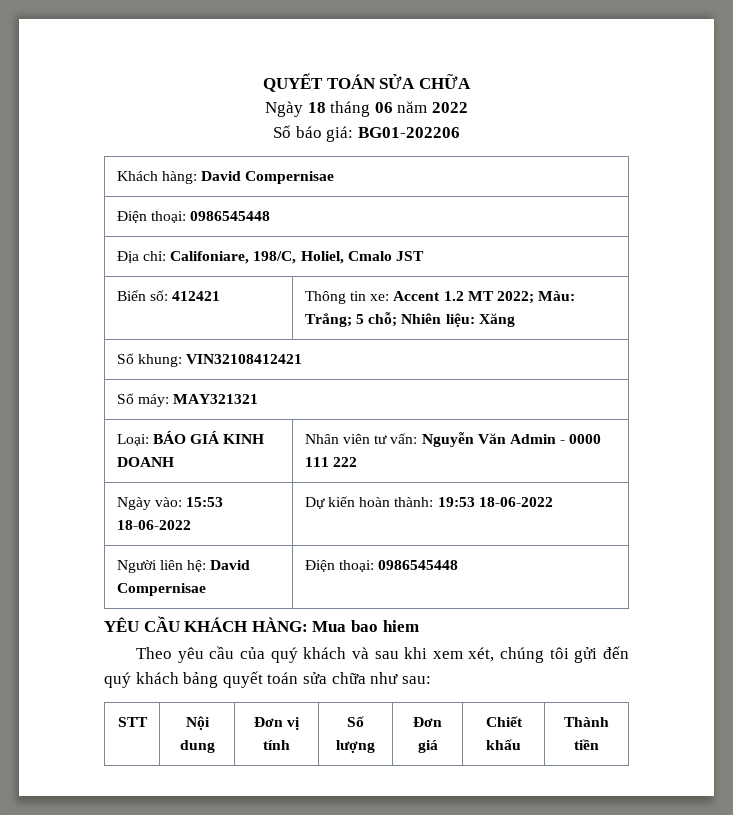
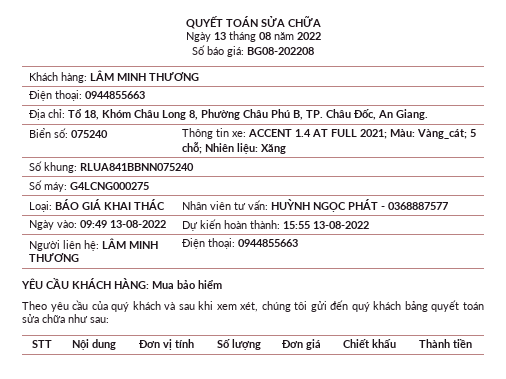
- Ngày 18 tháng 06 năm 2022
+ Ngày 13 tháng 08 năm 2022
- Số báo giá: BG01-202206
+ Số báo giá: BG08-202208
- Khách hàng: David Compernisae
- Điện thoại: 0986545448
+ Khách hàng: LÂM MINH THƯƠNG
+ Điện thoại: 0944855663
- Địa chỉ: Califoniare, 198/C, Holiel, Cmalo JST
+ Địa chỉ: Tổ 18, Khóm Châu Long 8, Phường Châu Phú B, TP. Châu Đốc, An Giang.
- Biển số: 412421 | Thông tin xe: Accent 1.2 MT 2022; Màu: Trắng; 5 chỗ; Nhiên liệu: Xăng
+ Biển số: 075240 | Thông tin xe: ACCENT 1.4 AT FULL 2021; Màu: Vàng_cát; 5 chỗ; Nhiên liệu: Xăng
- Số khung: VIN32108412421
+ Số khung: RLUA841BBNN075240
- Số máy: MAY321321
+ Số máy: G4LCNG000275
- Loại: BÁO GIÁ KINH DOANH | Nhân viên tư vấn: Nguyễn Văn Admin - 0000 111 222
+ Loại: BÁO GIÁ KHAI THÁC | Nhân viên tư vấn: HUỲNH NGỌC PHÁT - 0368887577
- Ngày vào: 15:53 18-06-2022 | Dự kiến hoàn thành: 19:53 18-06-2022
+ Ngày vào: 09:49 13-08-2022 | Dự kiến hoàn thành: 15:55 13-08-2022
- Người liên hệ: David Compernisae | Điện thoại: 0986545448
+ Người liên hệ: LÂM MINH THƯƠNG | Điện thoại: 0944855663
- YÊU CẦU KHÁCH HÀNG: Mua bao hiem
+ YÊU CẦU KHÁCH HÀNG: Mua bảo hiểm

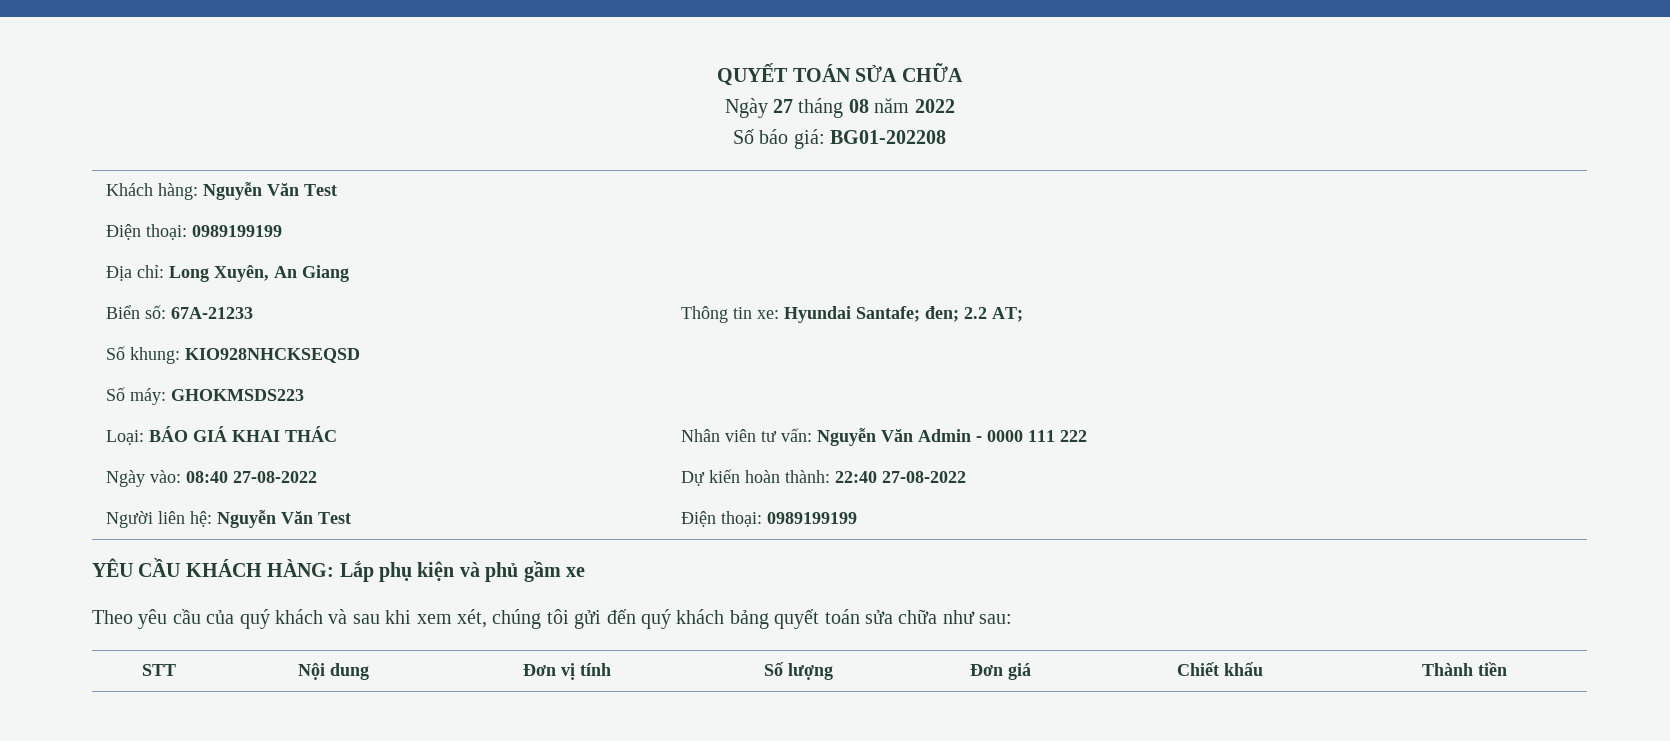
- Ngày 13 tháng 08 năm 2022
+ Ngày 27 tháng 08 năm 2022
- Số báo giá: BG08-202208
+ Số báo giá: BG01-202208
- Khách hàng: LÂM MINH THƯƠNG
- Điện thoại: 0944855663
+ Khách hàng: Nguyễn Văn Test
+ Điện thoại: 0989199199
- Địa chỉ: Tổ 18, Khóm Châu Long 8, Phường Châu Phú B, TP. Châu Đốc, An Giang.
+ Địa chỉ: Long Xuyên, An Giang
- Biển số: 075240 | Thông tin xe: ACCENT 1.4 AT FULL 2021; Màu: Vàng_cát; 5 chỗ; Nhiên liệu: Xăng
+ Biển số: 67A-21233 | Thông tin xe: Hyundai Santafe; đen; 2.2 AT;
- Số khung: RLUA841BBNN075240
+ Số khung: KIO928NHCKSEQSD
- Số máy: G4LCNG000275
+ Số máy: GHOKMSDS223
- Loại: BÁO GIÁ KHAI THÁC | Nhân viên tư vấn: HUỲNH NGỌC PHÁT - 0368887577
+ Loại: BÁO GIÁ KHAI THÁC | Nhân viên tư vấn: Nguyễn Văn Admin - 0000 111 222
- Ngày vào: 09:49 13-08-2022 | Dự kiến hoàn thành: 15:55 13-08-2022
+ Ngày vào: 08:40 27-08-2022 | Dự kiến hoàn thành: 22:40 27-08-2022
- Người liên hệ: LÂM MINH THƯƠNG | Điện thoại: 0944855663
+ Người liên hệ: Nguyễn Văn Test | Điện thoại: 0989199199
- YÊU CẦU KHÁCH HÀNG: Mua bảo hiểm
+ YÊU CẦU KHÁCH HÀNG: Lắp phụ kiện và phủ gầm xe

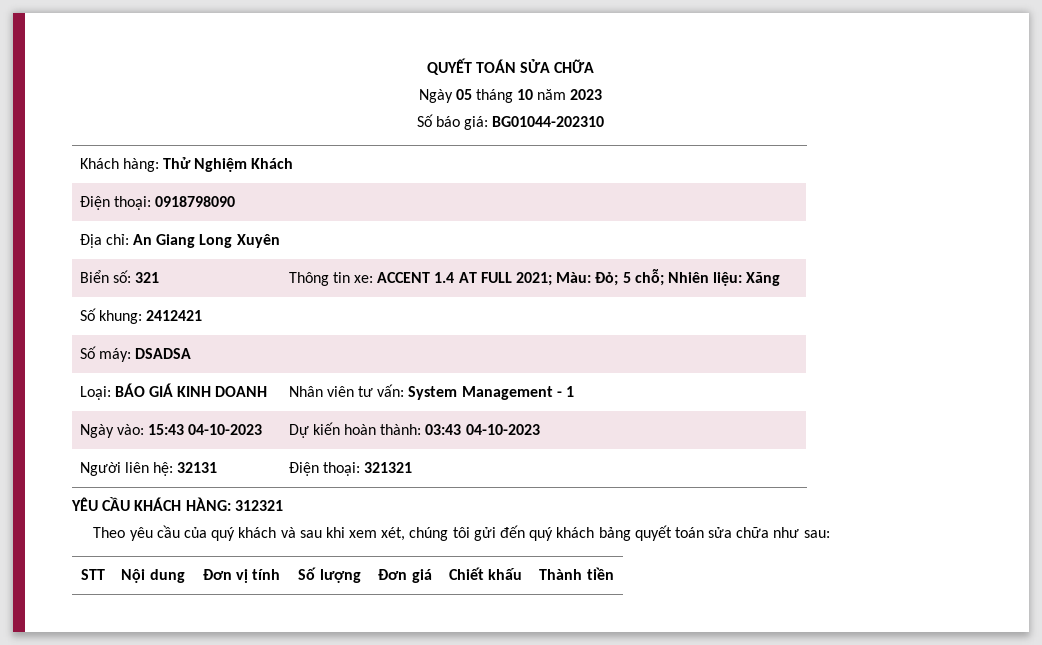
- Ngày 27 tháng 08 năm 2022
+ Ngày 05 tháng 10 năm 2023
- Số báo giá: BG01-202208
+ Số báo giá: BG01044-202310
- Khách hàng: Nguyễn Văn Test
- Điện thoại: 0989199199
+ Khách hàng: Thử Nghiệm Khách
+ Điện thoại: 0918798090
- Địa chỉ: Long Xuyên, An Giang
+ Địa chỉ: An Giang Long Xuyên
- Biển số: 67A-21233 | Thông tin xe: Hyundai Santafe; đen; 2.2 AT;
+ Biển số: 321 | Thông tin xe: ACCENT 1.4 AT FULL 2021; Màu: Đỏ; 5 chỗ; Nhiên liệu: Xăng
- Số khung: KIO928NHCKSEQSD
+ Số khung: 2412421
- Số máy: GHOKMSDS223
+ Số máy: DSADSA
- Loại: BÁO GIÁ KHAI THÁC | Nhân viên tư vấn: Nguyễn Văn Admin - 0000 111 222
+ Loại: BÁO GIÁ KINH DOANH | Nhân viên tư vấn: System Management - 1
- Ngày vào: 08:40 27-08-2022 | Dự kiến hoàn thành: 22:40 27-08-2022
+ Ngày vào: 15:43 04-10-2023 | Dự kiến hoàn thành: 03:43 04-10-2023
- Người liên hệ: Nguyễn Văn Test | Điện thoại: 0989199199
+ Người liên hệ: 32131 | Điện thoại: 321321
- YÊU CẦU KHÁCH HÀNG: Lắp phụ kiện và phủ gầm xe
+ YÊU CẦU KHÁCH HÀNG: 312321

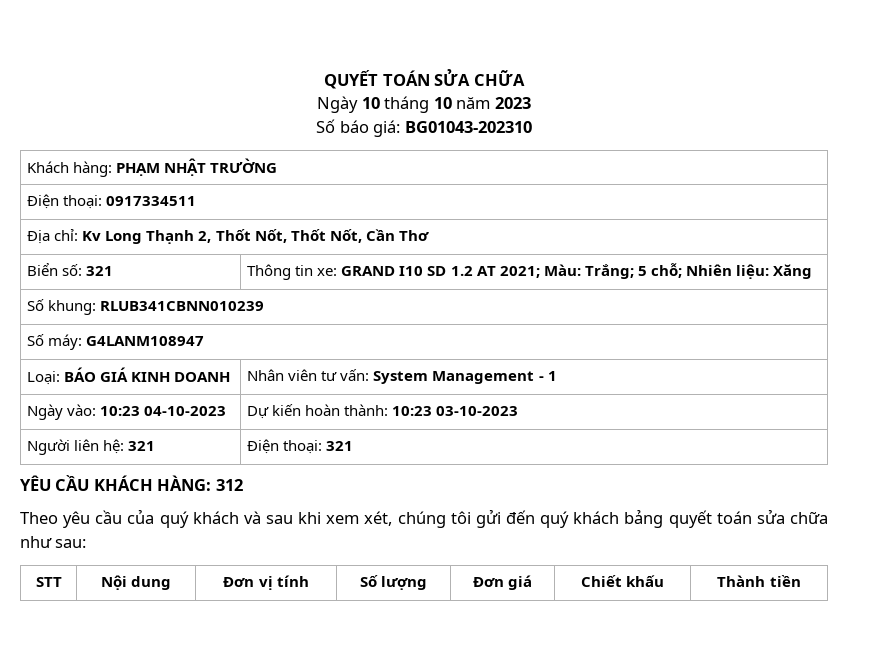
- Ngày 05 tháng 10 năm 2023
+ Ngày 10 tháng 10 năm 2023
- Số báo giá: BG01044-202310
+ Số báo giá: BG01043-202310
- Khách hàng: Thử Nghiệm Khách
- Điện thoại: 0918798090
+ Khách hàng: PHẠM NHẬT TRƯỜNG
+ Điện thoại: 0917334511
- Địa chỉ: An Giang Long Xuyên
+ Địa chỉ: Kv Long Thạnh 2, Thốt Nốt, Thốt Nốt, Cần Thơ
- Biển số: 321 | Thông tin xe: ACCENT 1.4 AT FULL 2021; Màu: Đỏ; 5 chỗ; Nhiên liệu: Xăng
+ Biển số: 321 | Thông tin xe: GRAND I10 SD 1.2 AT 2021; Màu: Trắng; 5 chỗ; Nhiên liệu: Xăng
- Số khung: 2412421
+ Số khung: RLUB341CBNN010239
- Số máy: DSADSA
+ Số máy: G4LANM108947
- Ngày vào: 15:43 04-10-2023 | Dự kiến hoàn thành: 03:43 04-10-2023
+ Ngày vào: 10:23 04-10-2023 | Dự kiến hoàn thành: 10:23 03-10-2023
- Người liên hệ: 32131 | Điện thoại: 321321
+ Người liên hệ: 321 | Điện thoại: 321
- YÊU CẦU KHÁCH HÀNG: 312321
+ YÊU CẦU KHÁCH HÀNG: 312

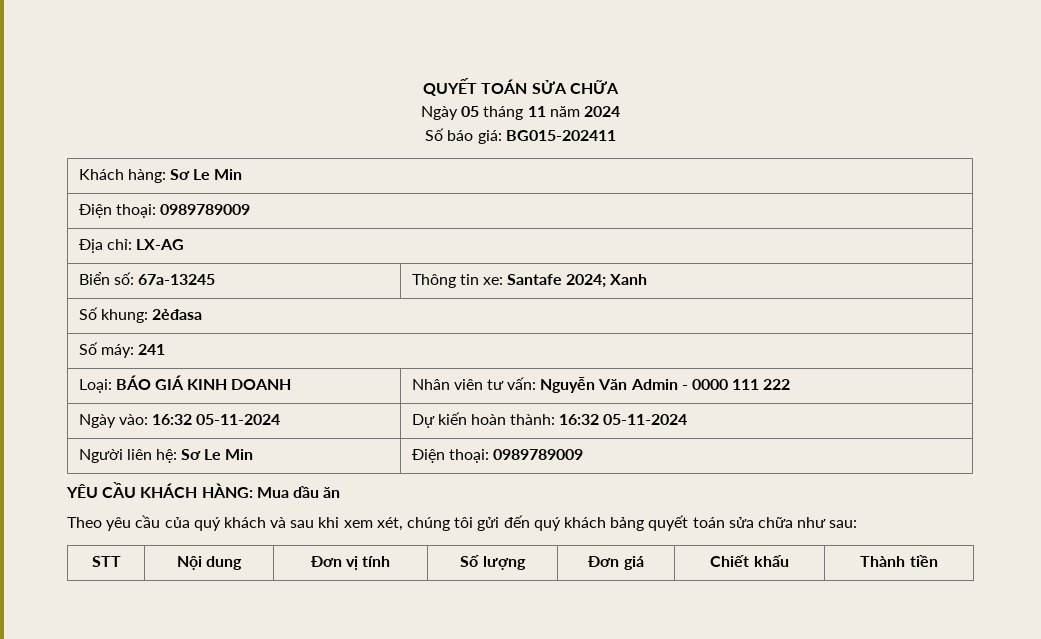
- Ngày 10 tháng 10 năm 2023
+ Ngày 05 tháng 11 năm 2024
- Số báo giá: BG01043-202310
+ Số báo giá: BG015-202411
- Khách hàng: PHẠM NHẬT TRƯỜNG
- Điện thoại: 0917334511
+ Khách hàng: Sơ Le Min
+ Điện thoại: 0989789009
- Địa chỉ: Kv Long Thạnh 2, Thốt Nốt, Thốt Nốt, Cần Thơ
+ Địa chỉ: LX-AG
- Biển số: 321 | Thông tin xe: GRAND I10 SD 1.2 AT 2021; Màu: Trắng; 5 chỗ; Nhiên liệu: Xăng
+ Biển số: 67a-13245 | Thông tin xe: Santafe 2024; Xanh
- Số khung: RLUB341CBNN010239
+ Số khung: 2ẻđasa
- Số máy: G4LANM108947
+ Số máy: 241
- Loại: BÁO GIÁ KINH DOANH | Nhân viên tư vấn: System Management - 1
+ Loại: BÁO GIÁ KINH DOANH | Nhân viên tư vấn: Nguyễn Văn Admin - 0000 111 222
- Ngày vào: 10:23 04-10-2023 | Dự kiến hoàn thành: 10:23 03-10-2023
+ Ngày vào: 16:32 05-11-2024 | Dự kiến hoàn thành: 16:32 05-11-2024
- Người liên hệ: 321 | Điện thoại: 321
+ Người liên hệ: Sơ Le Min | Điện thoại: 0989789009
- YÊU CẦU KHÁCH HÀNG: 312
+ YÊU CẦU KHÁCH HÀNG: Mua dầu ăn

